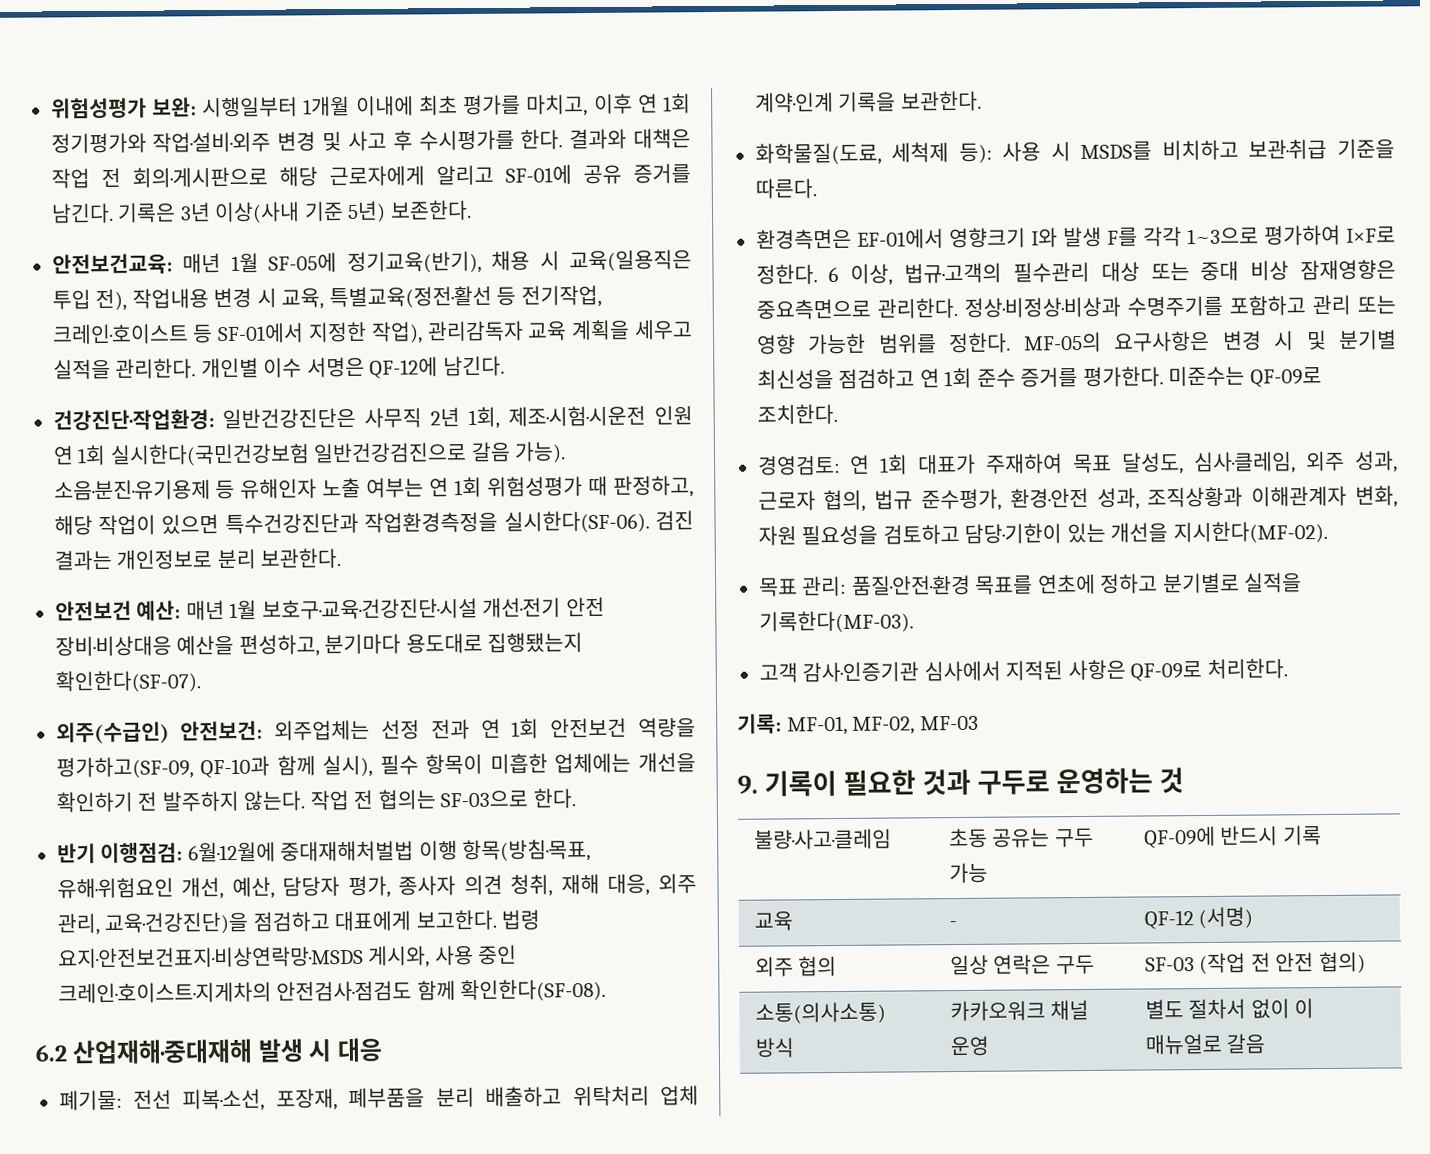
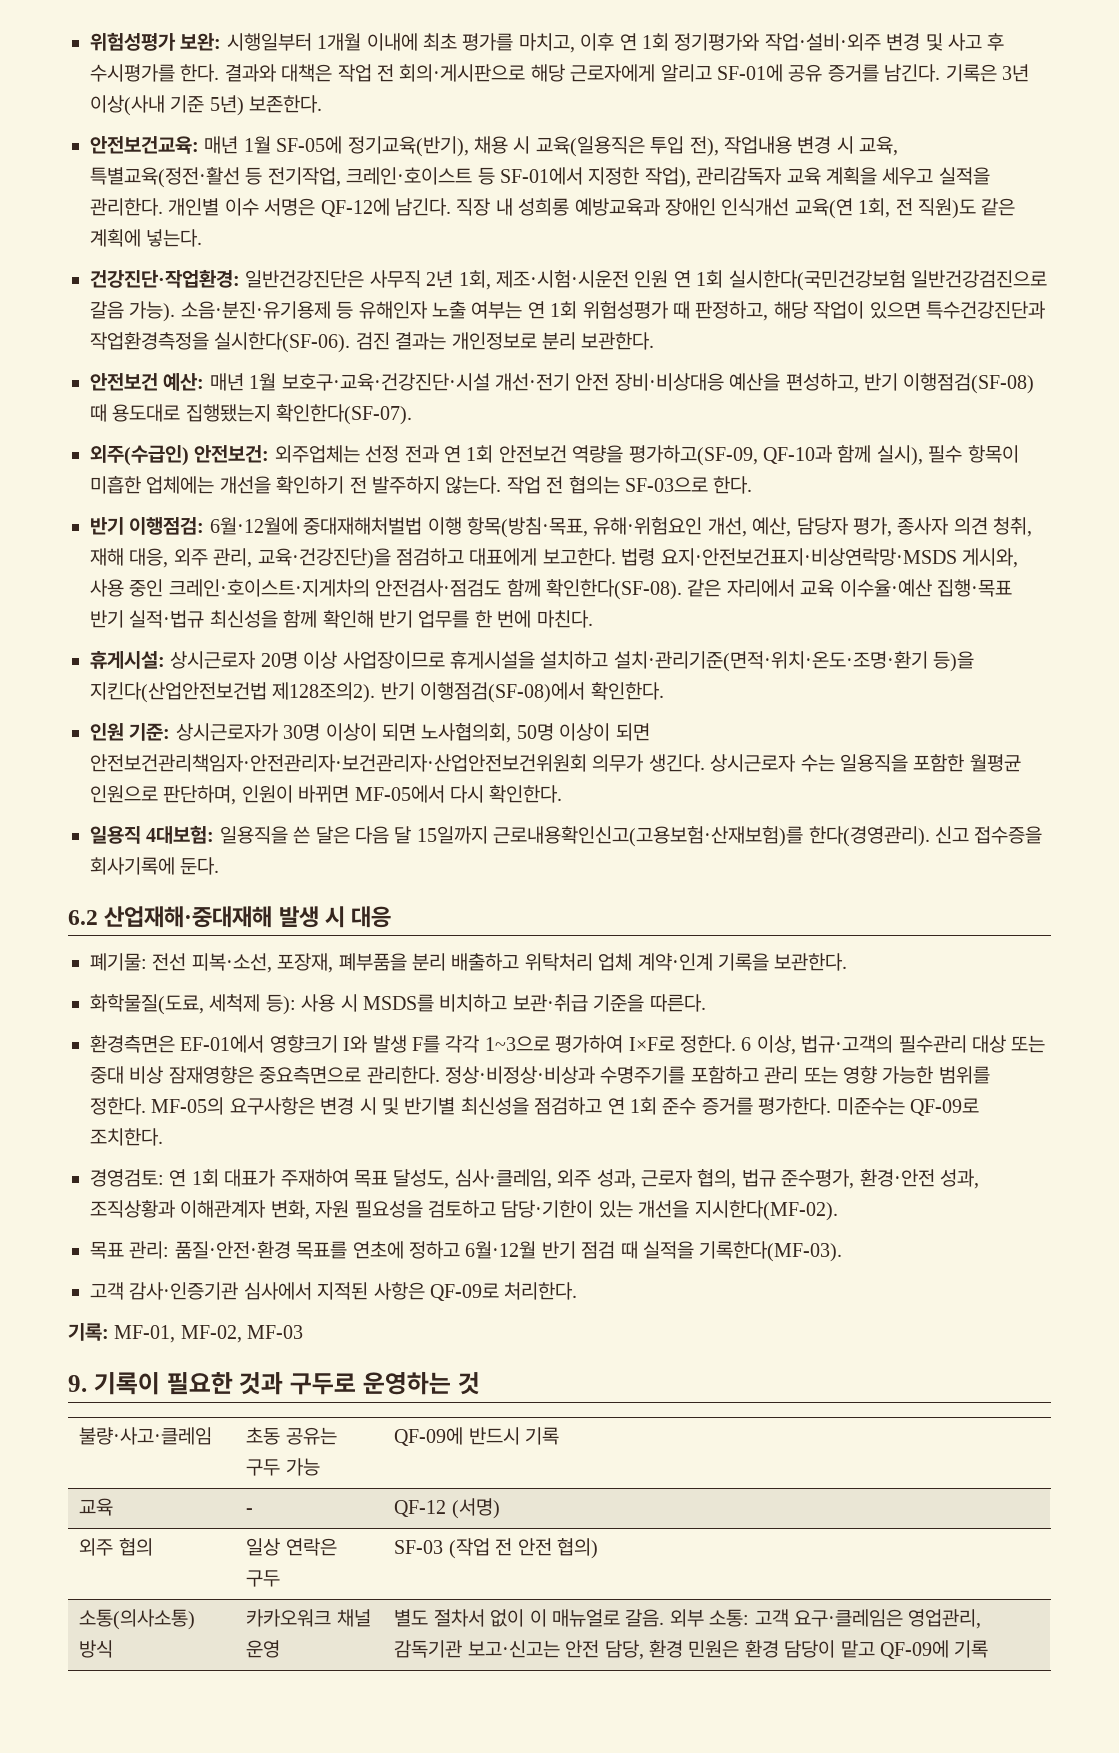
+ 직장 내 성희롱 예방교육과 장애인 인식개선 교육(연 1회, 전 직원)도 같은 계획에 넣는다.
- 안전보건 예산: 매년 1월 보호구·교육·건강진단·시설 개선·전기 안전 장비·비상대응 예산을 편성하고, 분기마다 용도대로 집행됐는지 확인한다(SF-07).
+ 안전보건 예산: 매년 1월 보호구·교육·건강진단·시설 개선·전기 안전 장비·비상대응 예산을 편성하고, 반기 이행점검(SF-08) 때 용도대로 집행됐는지 확인한다(SF-07).
+ 같은 자리에서 교육 이수율·예산 집행·목표 반기 실적·법규 최신성을 함께 확인해 반기 업무를 한 번에 마친다.
+ 휴게시설: 상시근로자 20명 이상 사업장이므로 휴게시설을 설치하고 설치·관리기준(면적·위치·온도·조명·환기 등)을 지킨다(산업안전보건법 제128조의2). 반기 이행점검(SF-08)에서 확인한다.
+ 인원 기준: 상시근로자가 30명 이상이 되면 노사협의회, 50명 이상이 되면 안전보건관리책임자·안전관리자·보건관리자·산업안전보건위원회 의무가 생긴다. 상시근로자 수는 일용직을 포함한 월평균 인원으로 판단하며, 인원이 바뀌면 MF-05에서 다시 확인한다.
+ 일용직 4대보험: 일용직을 쓴 달은 다음 달 15일까지 근로내용확인신고(고용보험·산재보험)를 한다(경영관리). 신고 접수증을 회사기록에 둔다.
- MF-05의 요구사항은 변경 시 및 분기별 최신성을 점검하고 연 1회 준수 증거를 평가한다.
+ MF-05의 요구사항은 변경 시 및 반기별 최신성을 점검하고 연 1회 준수 증거를 평가한다.
- 목표 관리: 품질·안전·환경 목표를 연초에 정하고 분기별로 실적을 기록한다(MF-03).
+ 목표 관리: 품질·안전·환경 목표를 연초에 정하고 6월·12월 반기 점검 때 실적을 기록한다(MF-03).
- 소통(의사소통) 방식 | 카카오워크 채널 운영 | 별도 절차서 없이 이 매뉴얼로 갈음
+ 소통(의사소통) 방식 | 카카오워크 채널 운영 | 별도 절차서 없이 이 매뉴얼로 갈음. 외부 소통: 고객 요구·클레임은 영업관리, 감독기관 보고·신고는 안전 담당, 환경 민원은 환경 담당이 맡고 QF-09에 기록

